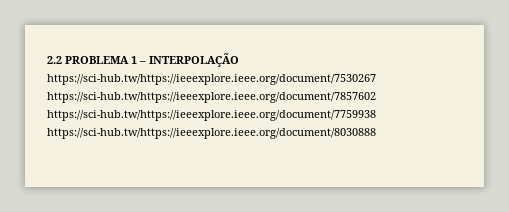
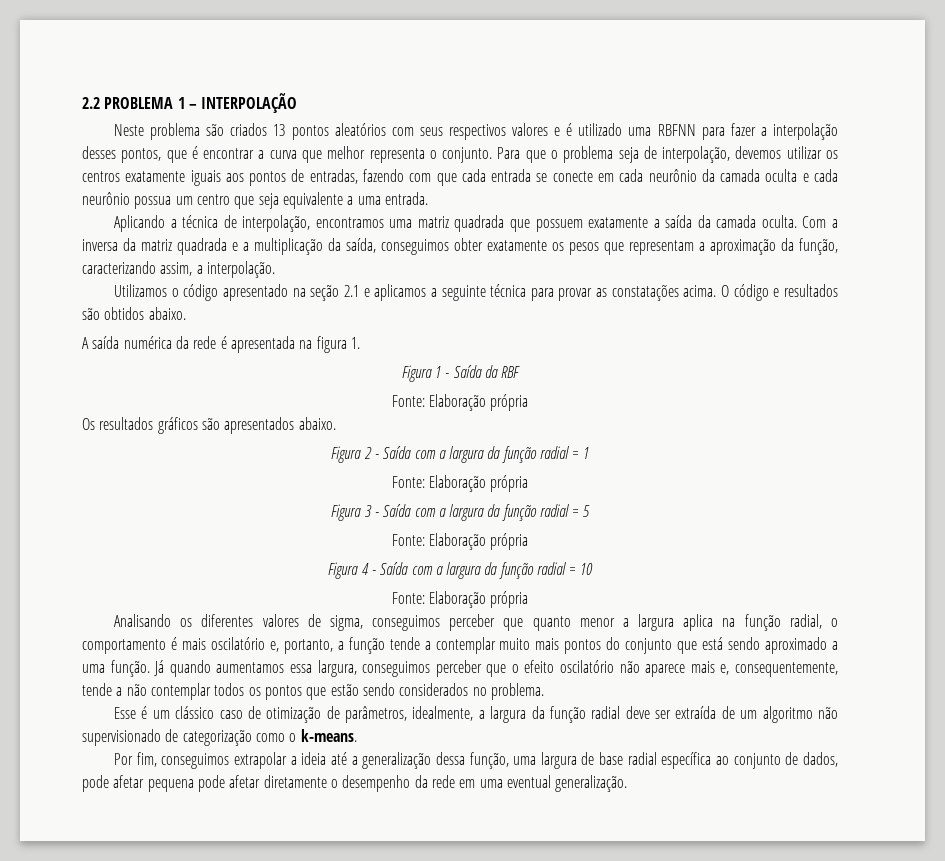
- https://sci-hub.tw/https://ieeexplore.ieee.org/document/7530267
- https://sci-hub.tw/https://ieeexplore.ieee.org/document/7857602
- https://sci-hub.tw/https://ieeexplore.ieee.org/document/7759938
- https://sci-hub.tw/https://ieeexplore.ieee.org/document/8030888
+ Neste problema são criados 13 pontos aleatórios com seus respectivos valores e é utilizado uma RBFNN para fazer a interpolação desses pontos, que é encontrar a curva que melhor representa o conjunto. Para que o problema seja de interpolação, devemos utilizar os centros exatamente iguais aos pontos de entradas, fazendo com que cada entrada se conecte em cada neurônio da camada oculta e cada neurônio possua um centro que seja equivalente a uma entrada.
+ Aplicando a técnica de interpolação, encontramos uma matriz quadrada que possuem exatamente a saída da camada oculta. Com a inversa da matriz quadrada e a multiplicação da saída, conseguimos obter exatamente os pesos que representam a aproximação da função, caracterizando assim, a interpolação.
+ Utilizamos o código apresentado na seção 2.1 e aplicamos a seguinte técnica para provar as constatações acima. O código e resultados são obtidos abaixo.
+ A saída numérica da rede é apresentada na figura 1.
+ Figura 1 - Saída da RBF
+ Fonte: Elaboração própria
+ Os resultados gráficos são apresentados abaixo.
+ Figura 2 - Saída com a largura da função radial = 1
+ Fonte: Elaboração própria
+ Figura 3 - Saída com a largura da função radial = 5
+ Fonte: Elaboração própria
+ Figura 4 - Saída com a largura da função radial = 10
+ Fonte: Elaboração própria
+ Analisando os diferentes valores de sigma, conseguimos perceber que quanto menor a largura aplica na função radial, o comportamento é mais oscilatório e, portanto, a função tende a contemplar muito mais pontos do conjunto que está sendo aproximado a uma função. Já quando aumentamos essa largura, conseguimos perceber que o efeito oscilatório não aparece mais e, consequentemente, tende a não contemplar todos os pontos que estão sendo considerados no problema.
+ Esse é um clássico caso de otimização de parâmetros, idealmente, a largura da função radial deve ser extraída de um algoritmo não supervisionado de categorização como o k-means.
+ Por fim, conseguimos extrapolar a ideia até a generalização dessa função, uma largura de base radial específica ao conjunto de dados, pode afetar pequena pode afetar diretamente o desempenho da rede em uma eventual generalização.

